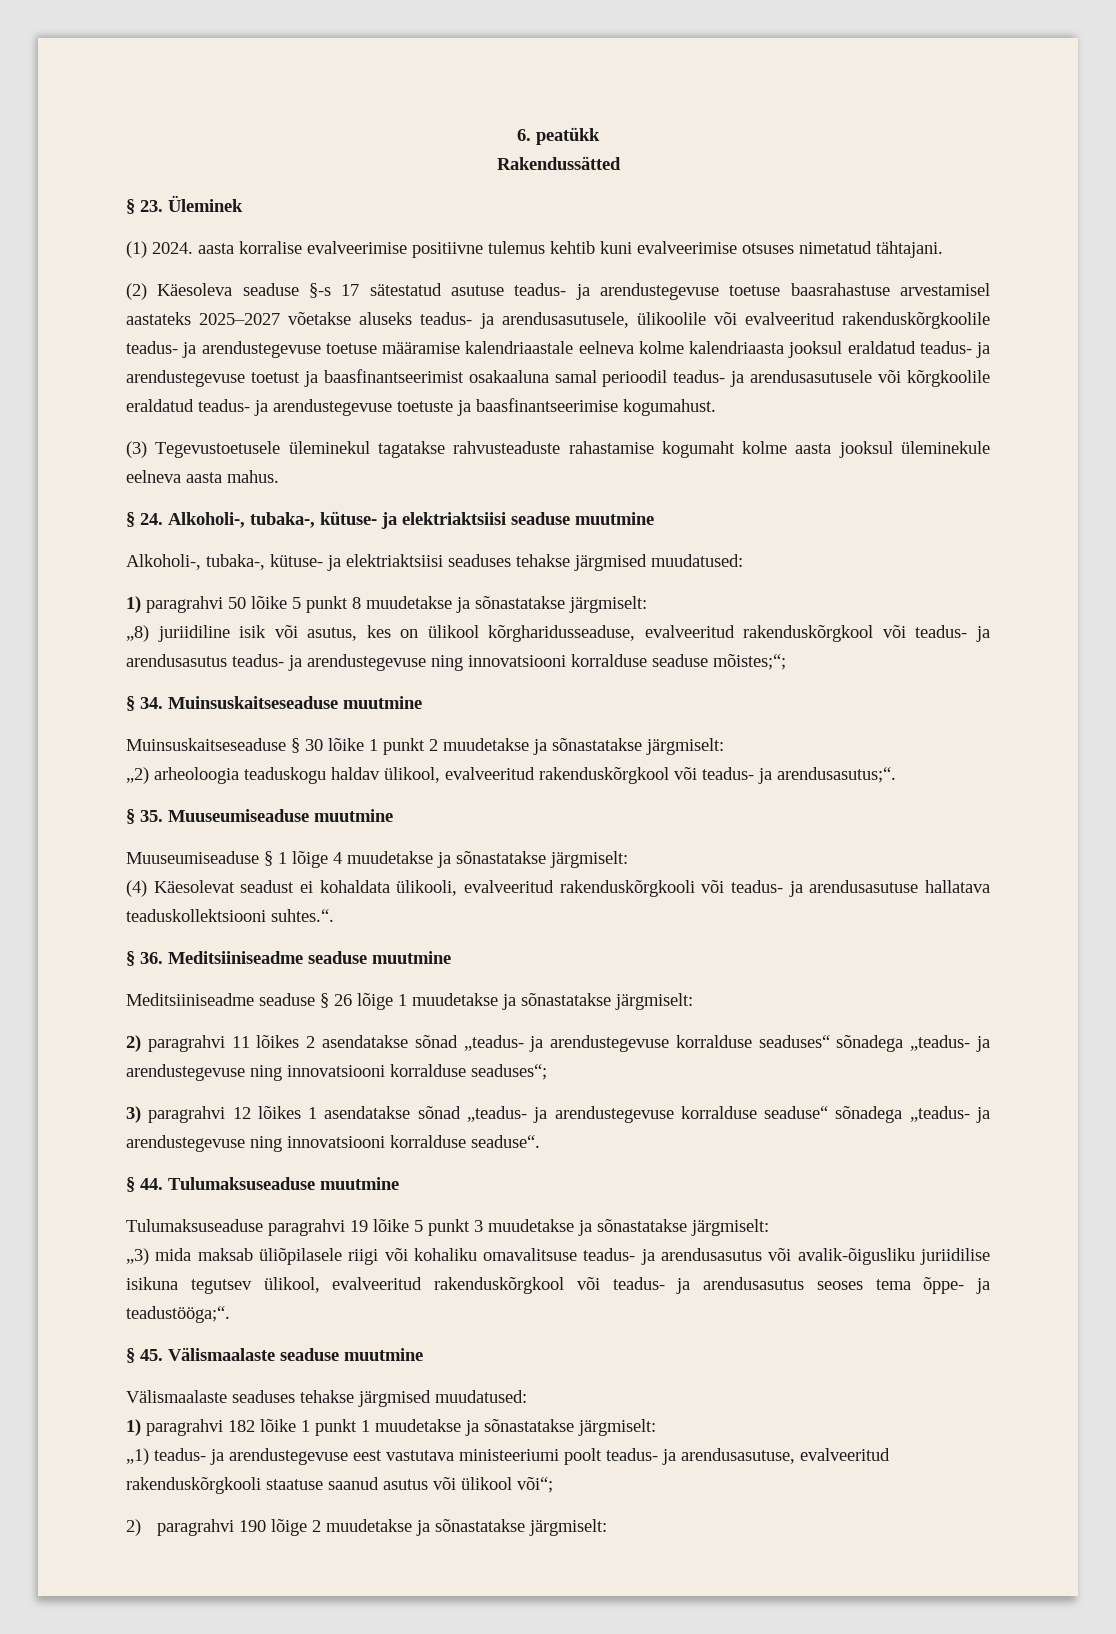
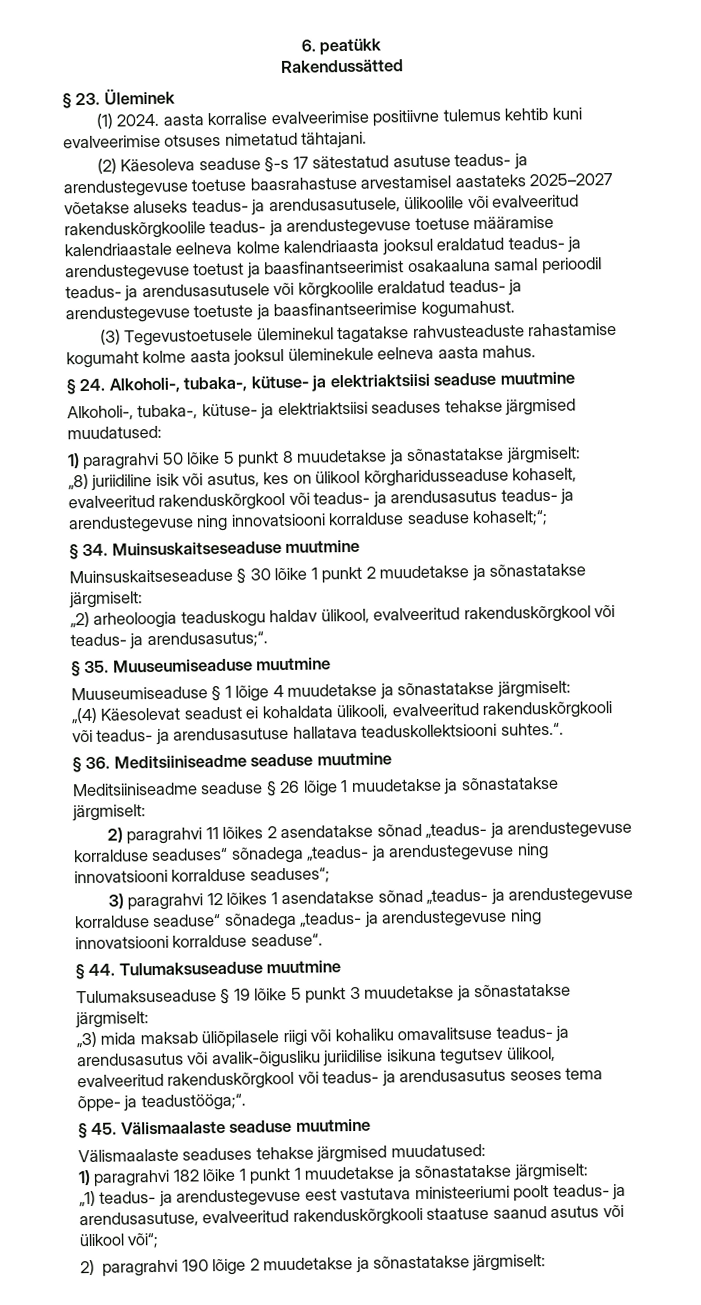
- „8) juriidiline isik või asutus, kes on ülikool kõrgharidusseaduse, evalveeritud rakenduskõrgkool või teadus- ja arendusasutus teadus- ja arendustegevuse ning innovatsiooni korralduse seaduse mõistes;“;
+ „8) juriidiline isik või asutus, kes on ülikool kõrgharidusseaduse kohaselt, evalveeritud rakenduskõrgkool või teadus- ja arendusasutus teadus- ja arendustegevuse ning innovatsiooni korralduse seaduse kohaselt;“;
- (4) Käesolevat seadust ei kohaldata ülikooli, evalveeritud rakenduskõrgkooli või teadus- ja arendusasutuse hallatava teaduskollektsiooni suhtes.“.
+ „(4) Käesolevat seadust ei kohaldata ülikooli, evalveeritud rakenduskõrgkooli või teadus- ja arendusasutuse hallatava teaduskollektsiooni suhtes.“.
- Tulumaksuseaduse paragrahvi 19 lõike 5 punkt 3 muudetakse ja sõnastatakse järgmiselt:
+ Tulumaksuseaduse § 19 lõike 5 punkt 3 muudetakse ja sõnastatakse järgmiselt:

